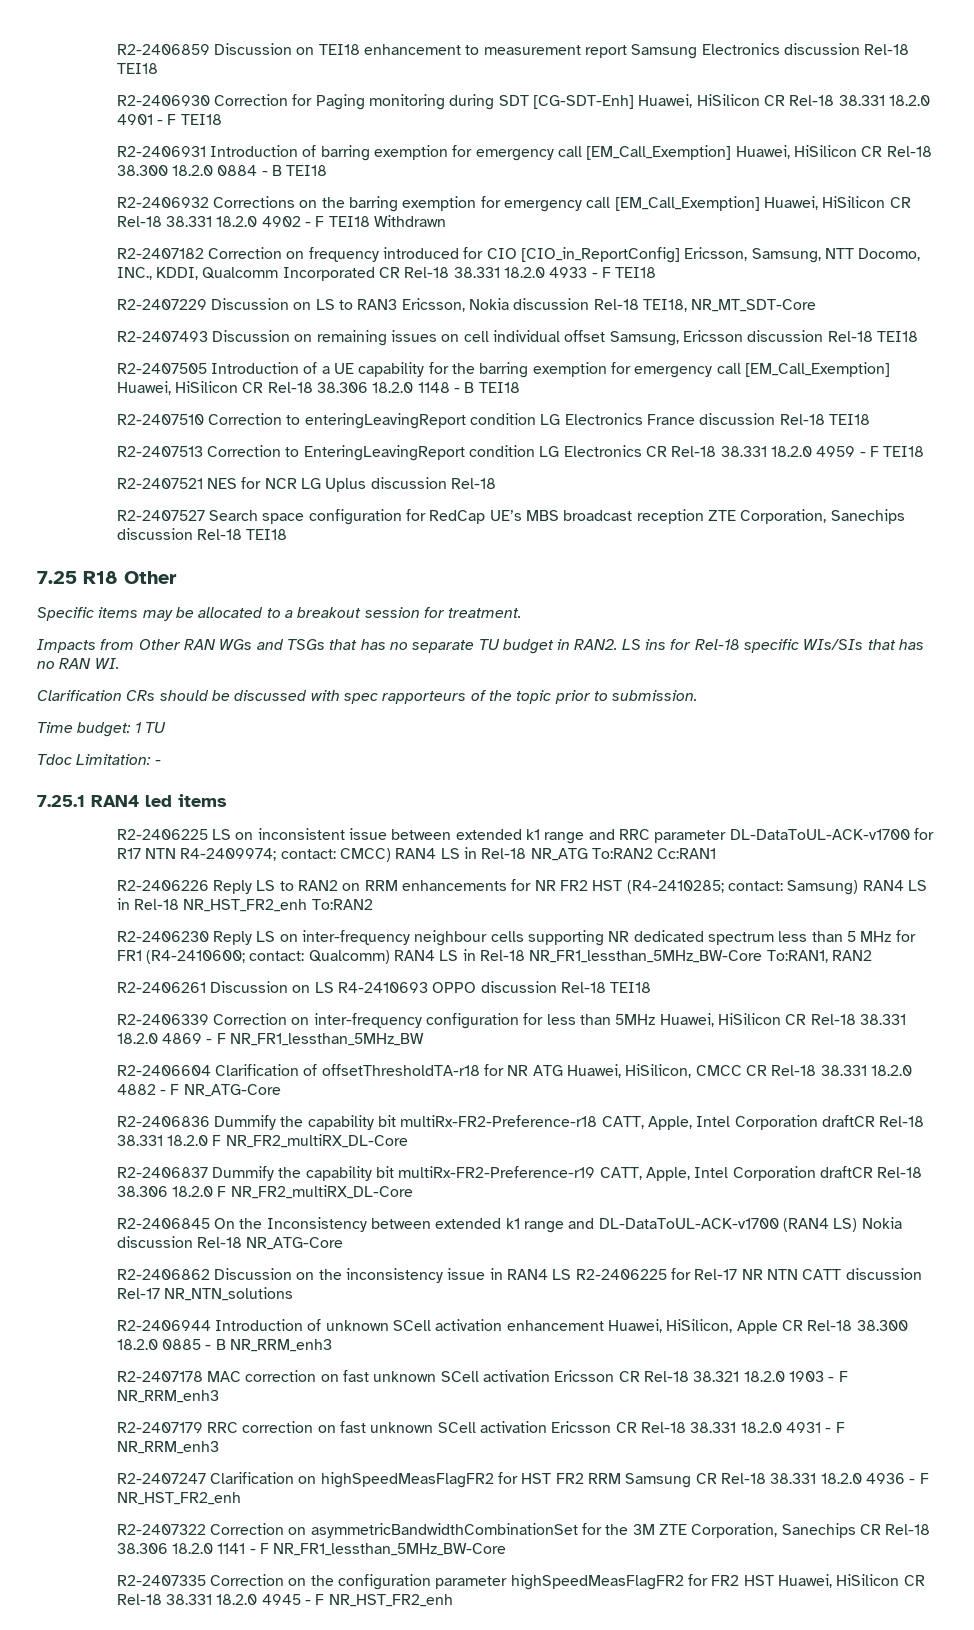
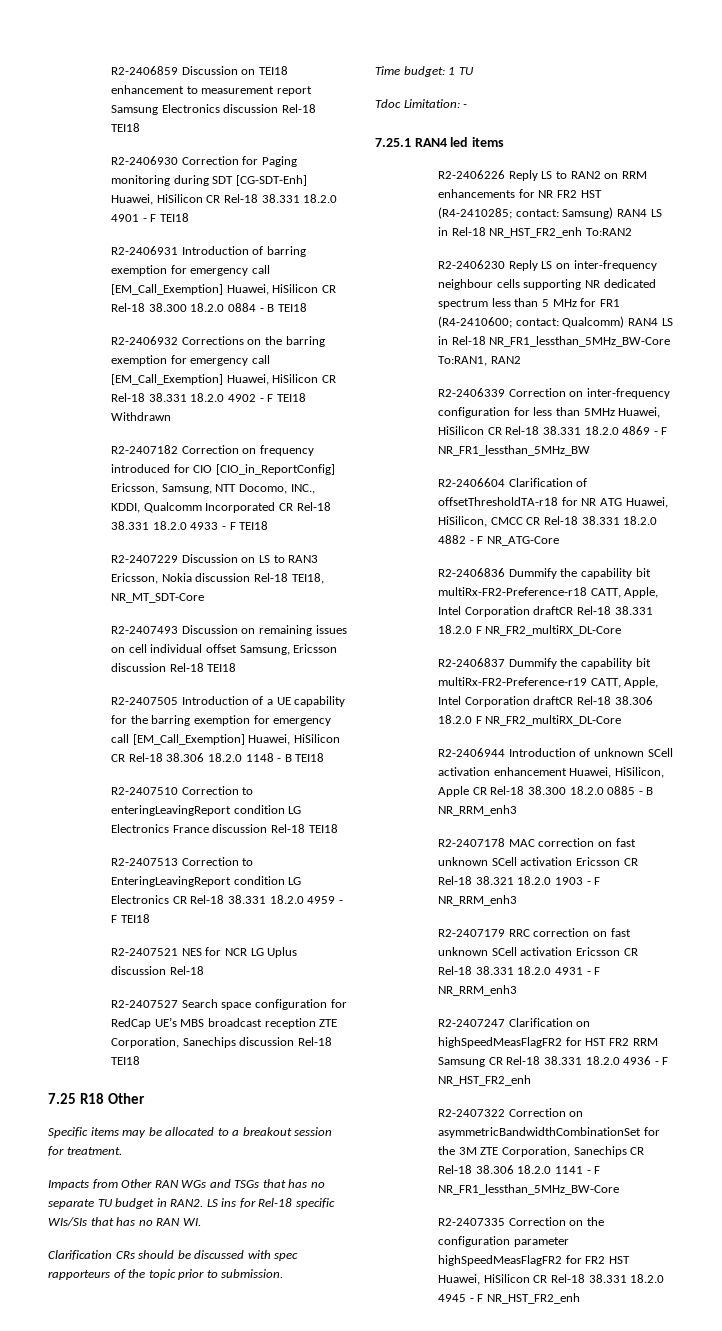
- R2-2406225 LS on inconsistent issue between extended k1 range and RRC parameter DL-DataToUL-ACK-v1700 for R17 NTN R4-2409974; contact: CMCC) RAN4 LS in Rel-18 NR_ATG To:RAN2 Cc:RAN1
- R2-2406261 Discussion on LS R4-2410693 OPPO discussion Rel-18 TEI18
- R2-2406845 On the Inconsistency between extended k1 range and DL-DataToUL-ACK-v1700 (RAN4 LS) Nokia discussion Rel-18 NR_ATG-Core
- R2-2406862 Discussion on the inconsistency issue in RAN4 LS R2-2406225 for Rel-17 NR NTN CATT discussion Rel-17 NR_NTN_solutions

